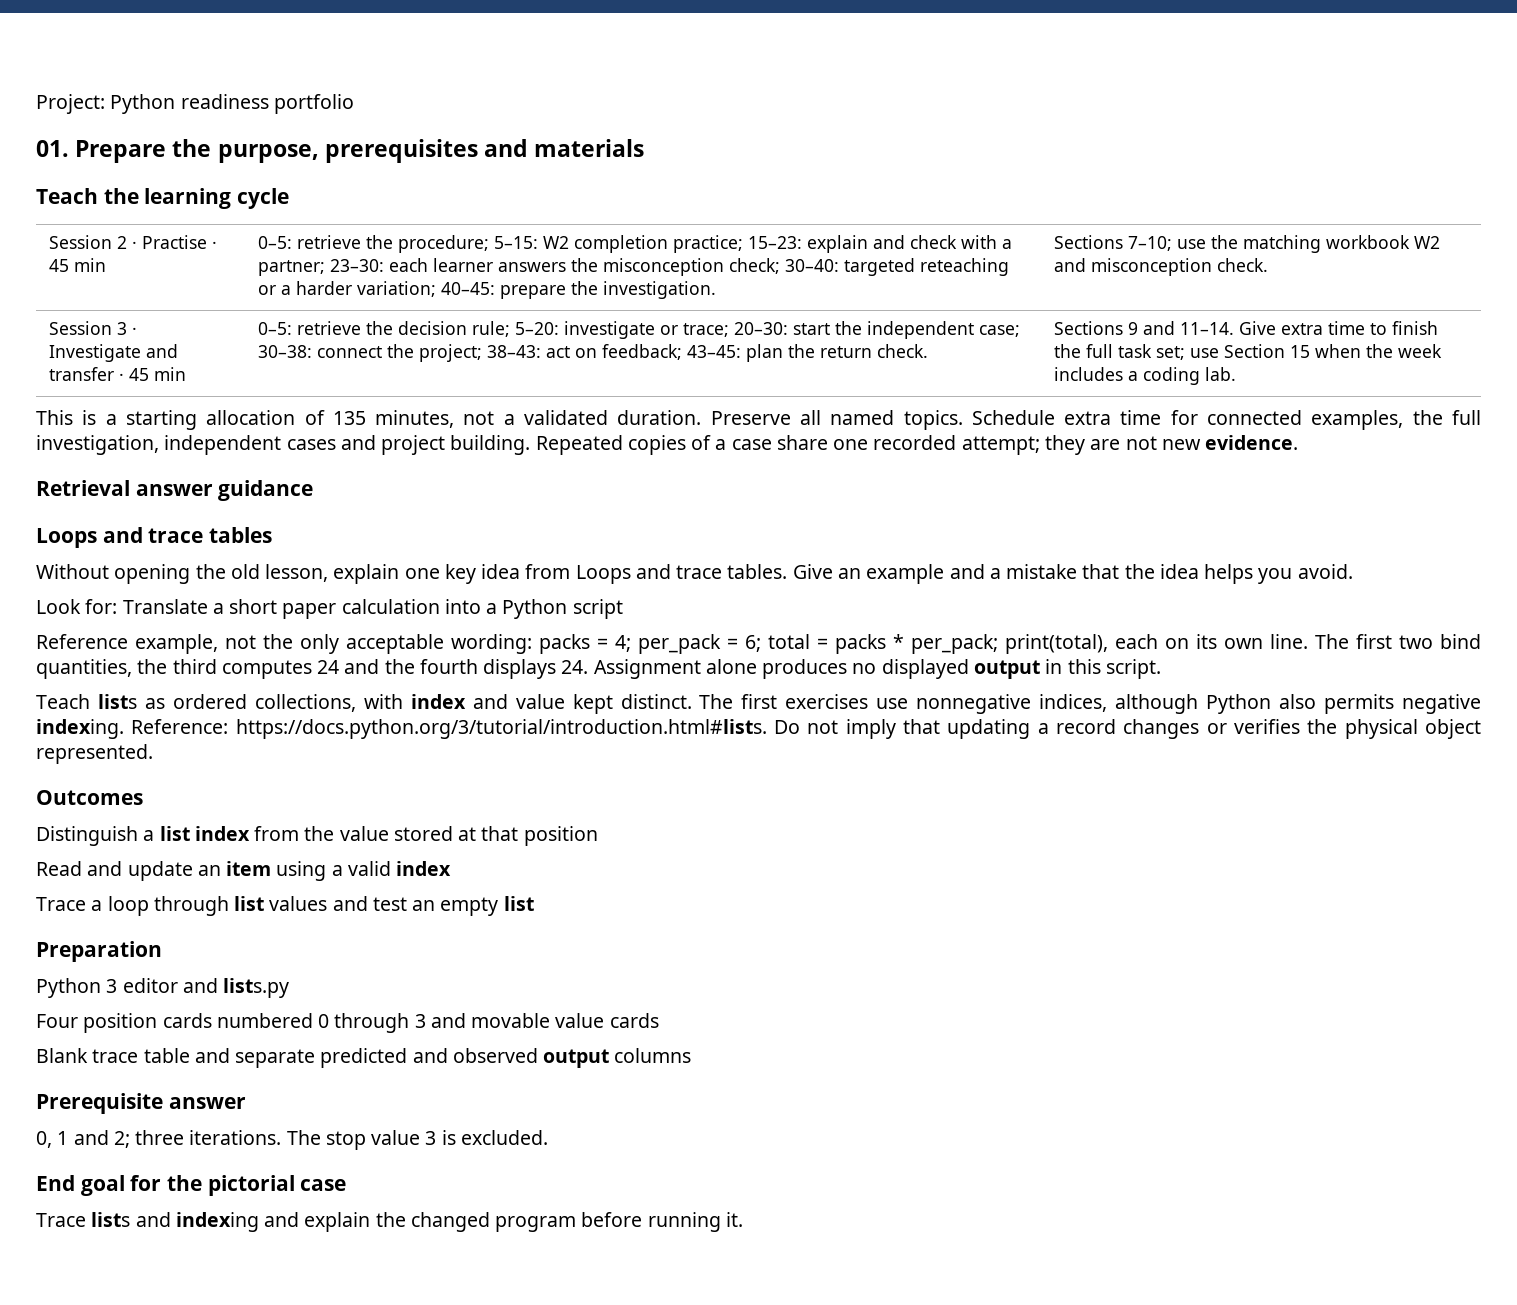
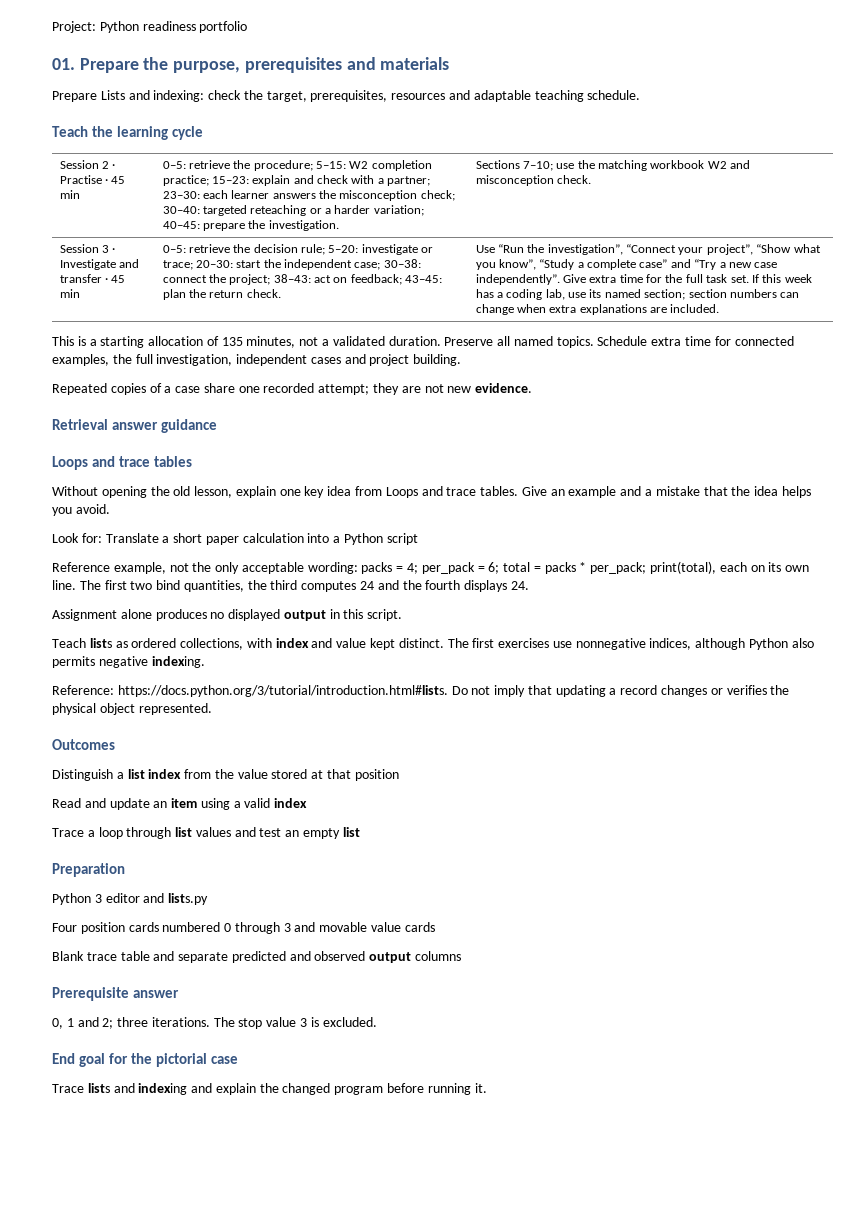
+ Prepare Lists and indexing: check the target, prerequisites, resources and adaptable teaching schedule.
- Sections 9 and 11–14.
+ Use “Run the investigation”, “Connect your project”, “Show what you know”, “Study a complete case” and “Try a new case independently”.
- Give extra time to finish the full task set; use Section 15 when the week includes a coding lab.
+ Give extra time for the full task set. If this week has a coding lab, use its named section; section numbers can change when extra explanations are included.
- Schedule extra time for connected examples, the full investigation, independent cases and project building. Repeated copies of a case share one recorded attempt; they are not new evidence.
+ Schedule extra time for connected examples, the full investigation, independent cases and project building.
+ Repeated copies of a case share one recorded attempt; they are not new evidence.
- The first two bind quantities, the third computes 24 and the fourth displays 24. Assignment alone produces no displayed output in this script.
+ The first two bind quantities, the third computes 24 and the fourth displays 24.
+ Assignment alone produces no displayed output in this script.
- The first exercises use nonnegative indices, although Python also permits negative indexing. Reference: https://docs.python.org/3/tutorial/introduction.html#lists. Do not imply that updating a record changes or verifies the physical object represented.
+ The first exercises use nonnegative indices, although Python also permits negative indexing.
+ Reference: https://docs.python.org/3/tutorial/introduction.html#lists. Do not imply that updating a record changes or verifies the physical object represented.

